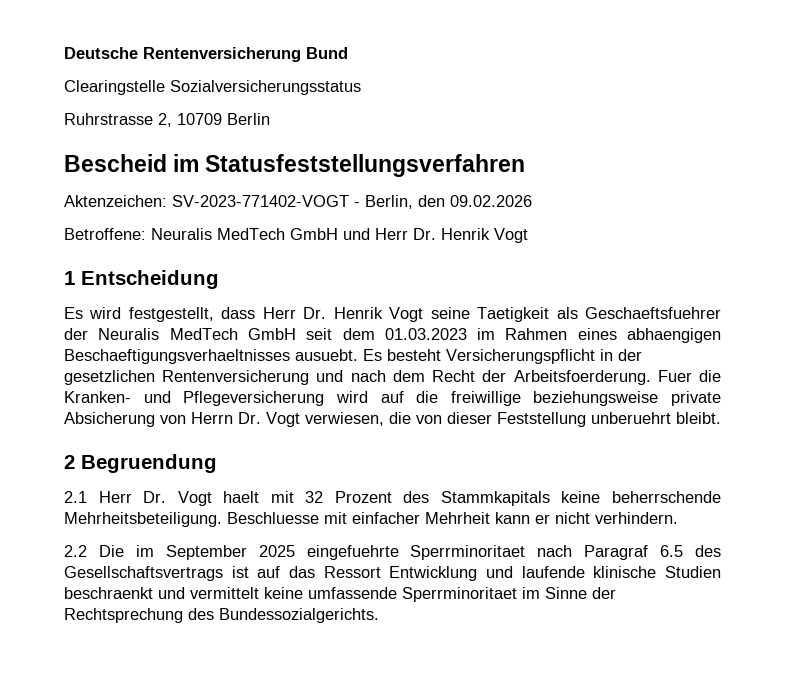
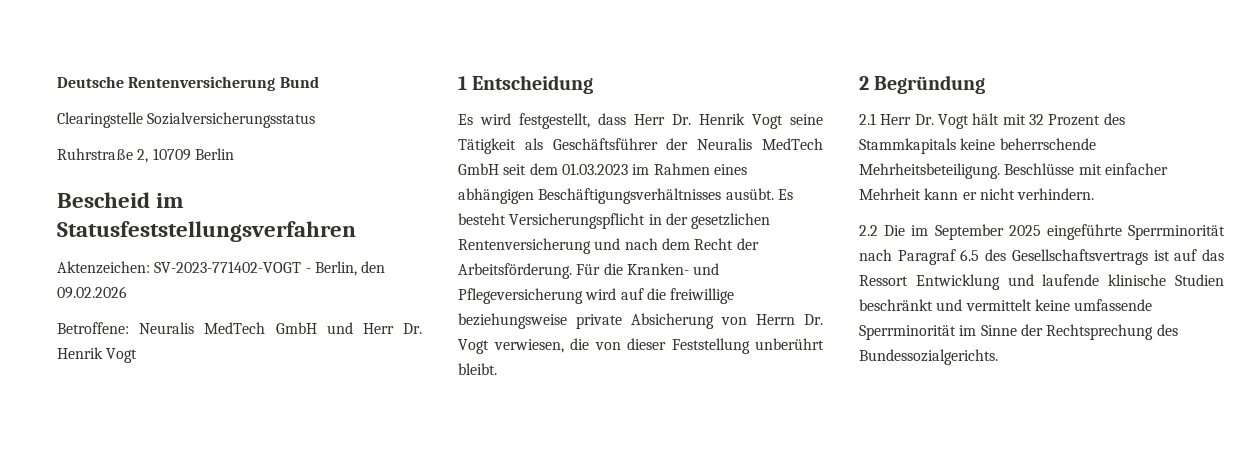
- Ruhrstrasse 2, 10709 Berlin
+ Ruhrstraße 2, 10709 Berlin
- Es wird festgestellt, dass Herr Dr. Henrik Vogt seine Taetigkeit als Geschaeftsfuehrer der Neuralis MedTech GmbH seit dem 01.03.2023 im Rahmen eines abhaengigen Beschaeftigungsverhaeltnisses ausuebt.
+ Es wird festgestellt, dass Herr Dr. Henrik Vogt seine Tätigkeit als Geschäftsführer der Neuralis MedTech GmbH seit dem 01.03.2023 im Rahmen eines abhängigen Beschäftigungsverhältnisses ausübt.
- Es besteht Versicherungspflicht in der gesetzlichen Rentenversicherung und nach dem Recht der Arbeitsfoerderung. Fuer die Kranken- und Pflegeversicherung wird auf die freiwillige beziehungsweise private Absicherung von Herrn Dr. Vogt verwiesen, die von dieser Feststellung unberuehrt bleibt.
+ Es besteht Versicherungspflicht in der gesetzlichen Rentenversicherung und nach dem Recht der Arbeitsförderung. Für die Kranken- und Pflegeversicherung wird auf die freiwillige beziehungsweise private Absicherung von Herrn Dr. Vogt verwiesen, die von dieser Feststellung unberührt bleibt.
- 2 Begruendung
+ 2 Begründung
- 2.1 Herr Dr. Vogt haelt mit 32 Prozent des Stammkapitals keine beherrschende Mehrheitsbeteiligung.
+ 2.1 Herr Dr. Vogt hält mit 32 Prozent des Stammkapitals keine beherrschende Mehrheitsbeteiligung.
- Beschluesse mit einfacher Mehrheit kann er nicht verhindern.
+ Beschlüsse mit einfacher Mehrheit kann er nicht verhindern.
- 2.2 Die im September 2025 eingefuehrte Sperrminoritaet nach Paragraf 6.5 des Gesellschaftsvertrags ist auf das Ressort Entwicklung und laufende klinische Studien beschraenkt und vermittelt keine umfassende Sperrminoritaet im Sinne der Rechtsprechung des Bundessozialgerichts.
+ 2.2 Die im September 2025 eingeführte Sperrminorität nach Paragraf 6.5 des Gesellschaftsvertrags ist auf das Ressort Entwicklung und laufende klinische Studien beschränkt und vermittelt keine umfassende Sperrminorität im Sinne der Rechtsprechung des Bundessozialgerichts.

